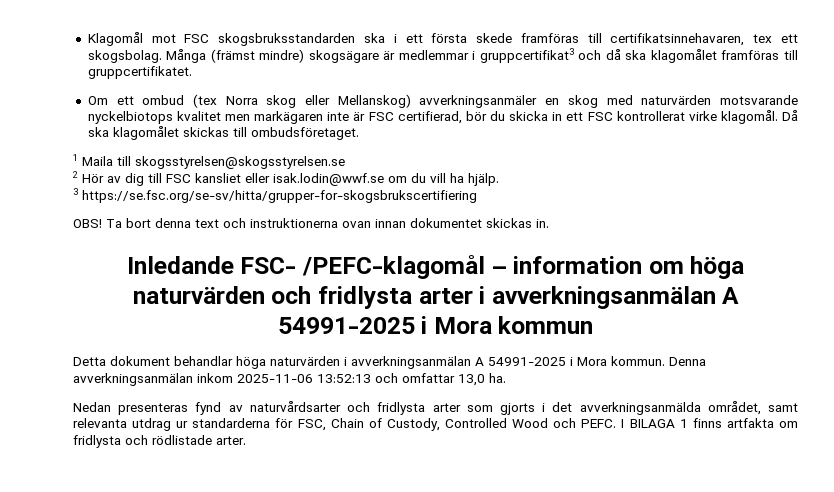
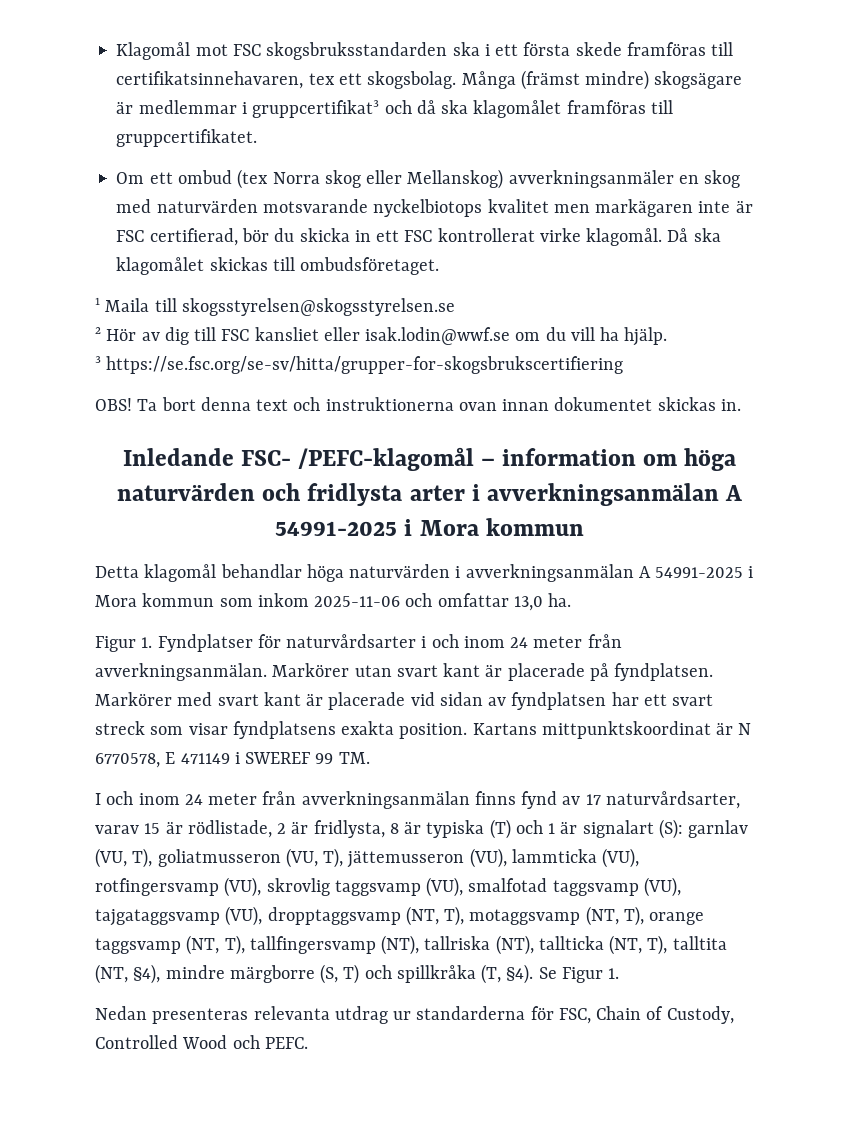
- Detta dokument behandlar höga naturvärden i avverkningsanmälan A 54991-2025 i Mora kommun. Denna avverkningsanmälan inkom 2025-11-06 13:52:13 och omfattar 13,0 ha.
+ Detta klagomål behandlar höga naturvärden i avverkningsanmälan A 54991-2025 i Mora kommun som inkom 2025-11-06 och omfattar 13,0 ha.
- Nedan presenteras fynd av naturvårdsarter och fridlysta arter som gjorts i det avverkningsanmälda området, samt relevanta utdrag ur standarderna för FSC, Chain of Custody, Controlled Wood och PEFC. I BILAGA 1 finns artfakta om fridlysta och rödlistade arter.
+ Figur 1. Fyndplatser för naturvårdsarter i och inom 24 meter från avverkningsanmälan. Markörer utan svart kant är placerade på fyndplatsen. Markörer med svart kant är placerade vid sidan av fyndplatsen har ett svart streck som visar fyndplatsens exakta position. Kartans mittpunktskoordinat är N 6770578, E 471149 i SWEREF 99 TM.
+ I och inom 24 meter från avverkningsanmälan finns fynd av 17 naturvårdsarter, varav 15 är rödlistade, 2 är fridlysta, 8 är typiska (T) och 1 är signalart (S): garnlav (VU, T), goliatmusseron (VU, T), jättemusseron (VU), lammticka (VU), rotfingersvamp (VU), skrovlig taggsvamp (VU), smalfotad taggsvamp (VU), tajgataggsvamp (VU), dropptaggsvamp (NT, T), motaggsvamp (NT, T), orange taggsvamp (NT, T), tallfingersvamp (NT), tallriska (NT), tallticka (NT, T), talltita (NT, §4), mindre märgborre (S, T) och spillkråka (T, §4). Se Figur 1.
+ Nedan presenteras relevanta utdrag ur standarderna för FSC, Chain of Custody, Controlled Wood och PEFC.

